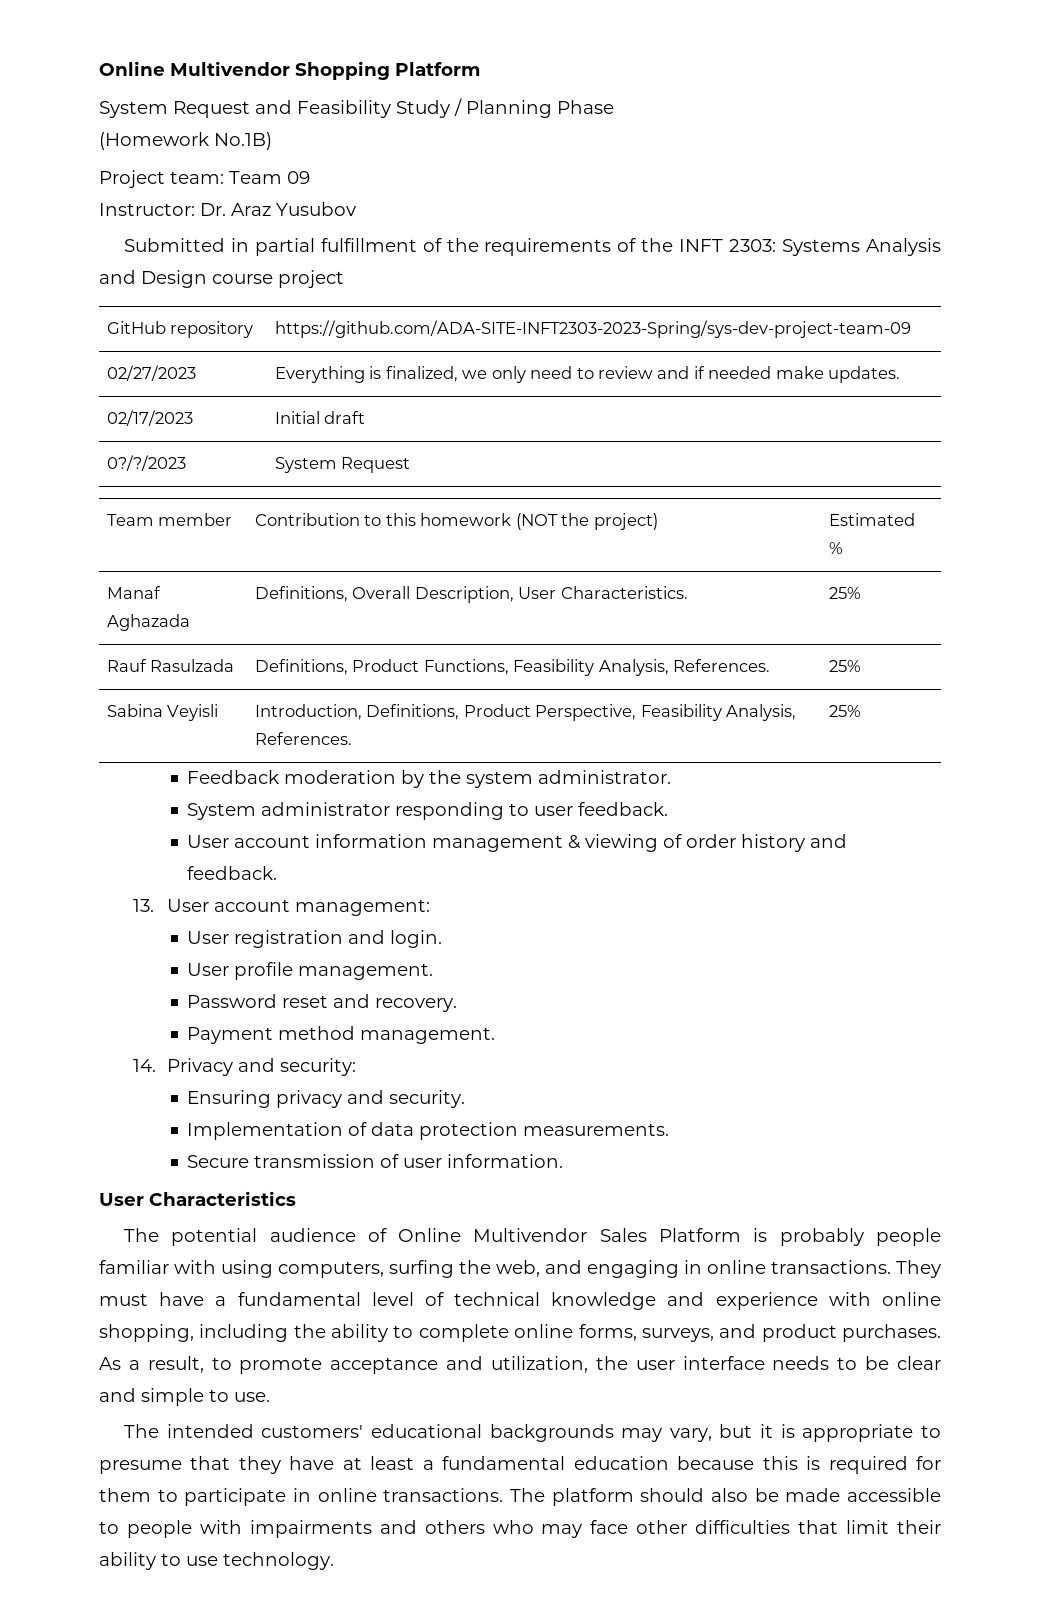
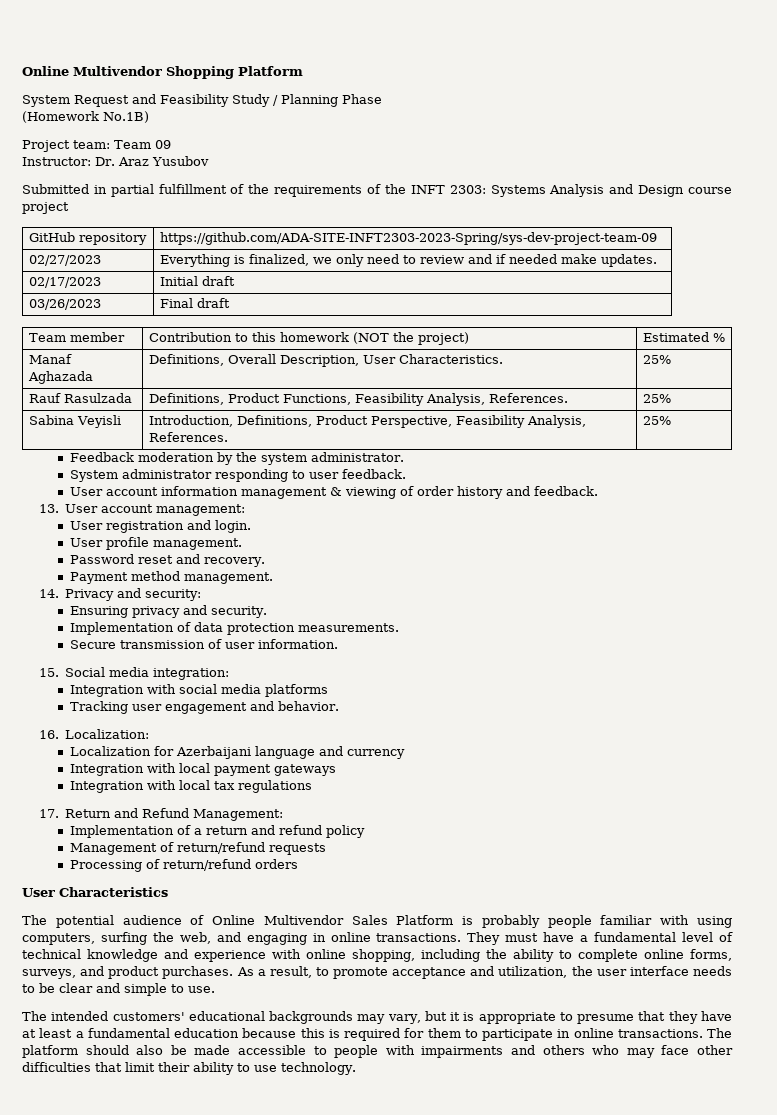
- 0?/?/2023 | System Request
+ 03/26/2023 | Final draft
+ 15. Social media integration:
+ Integration with social media platforms
+ Tracking user engagement and behavior.
+ 16. Localization:
+ Localization for Azerbaijani language and currency
+ Integration with local payment gateways
+ Integration with local tax regulations
+ 17. Return and Refund Management:
+ Implementation of a return and refund policy
+ Management of return/refund requests
+ Processing of return/refund orders

